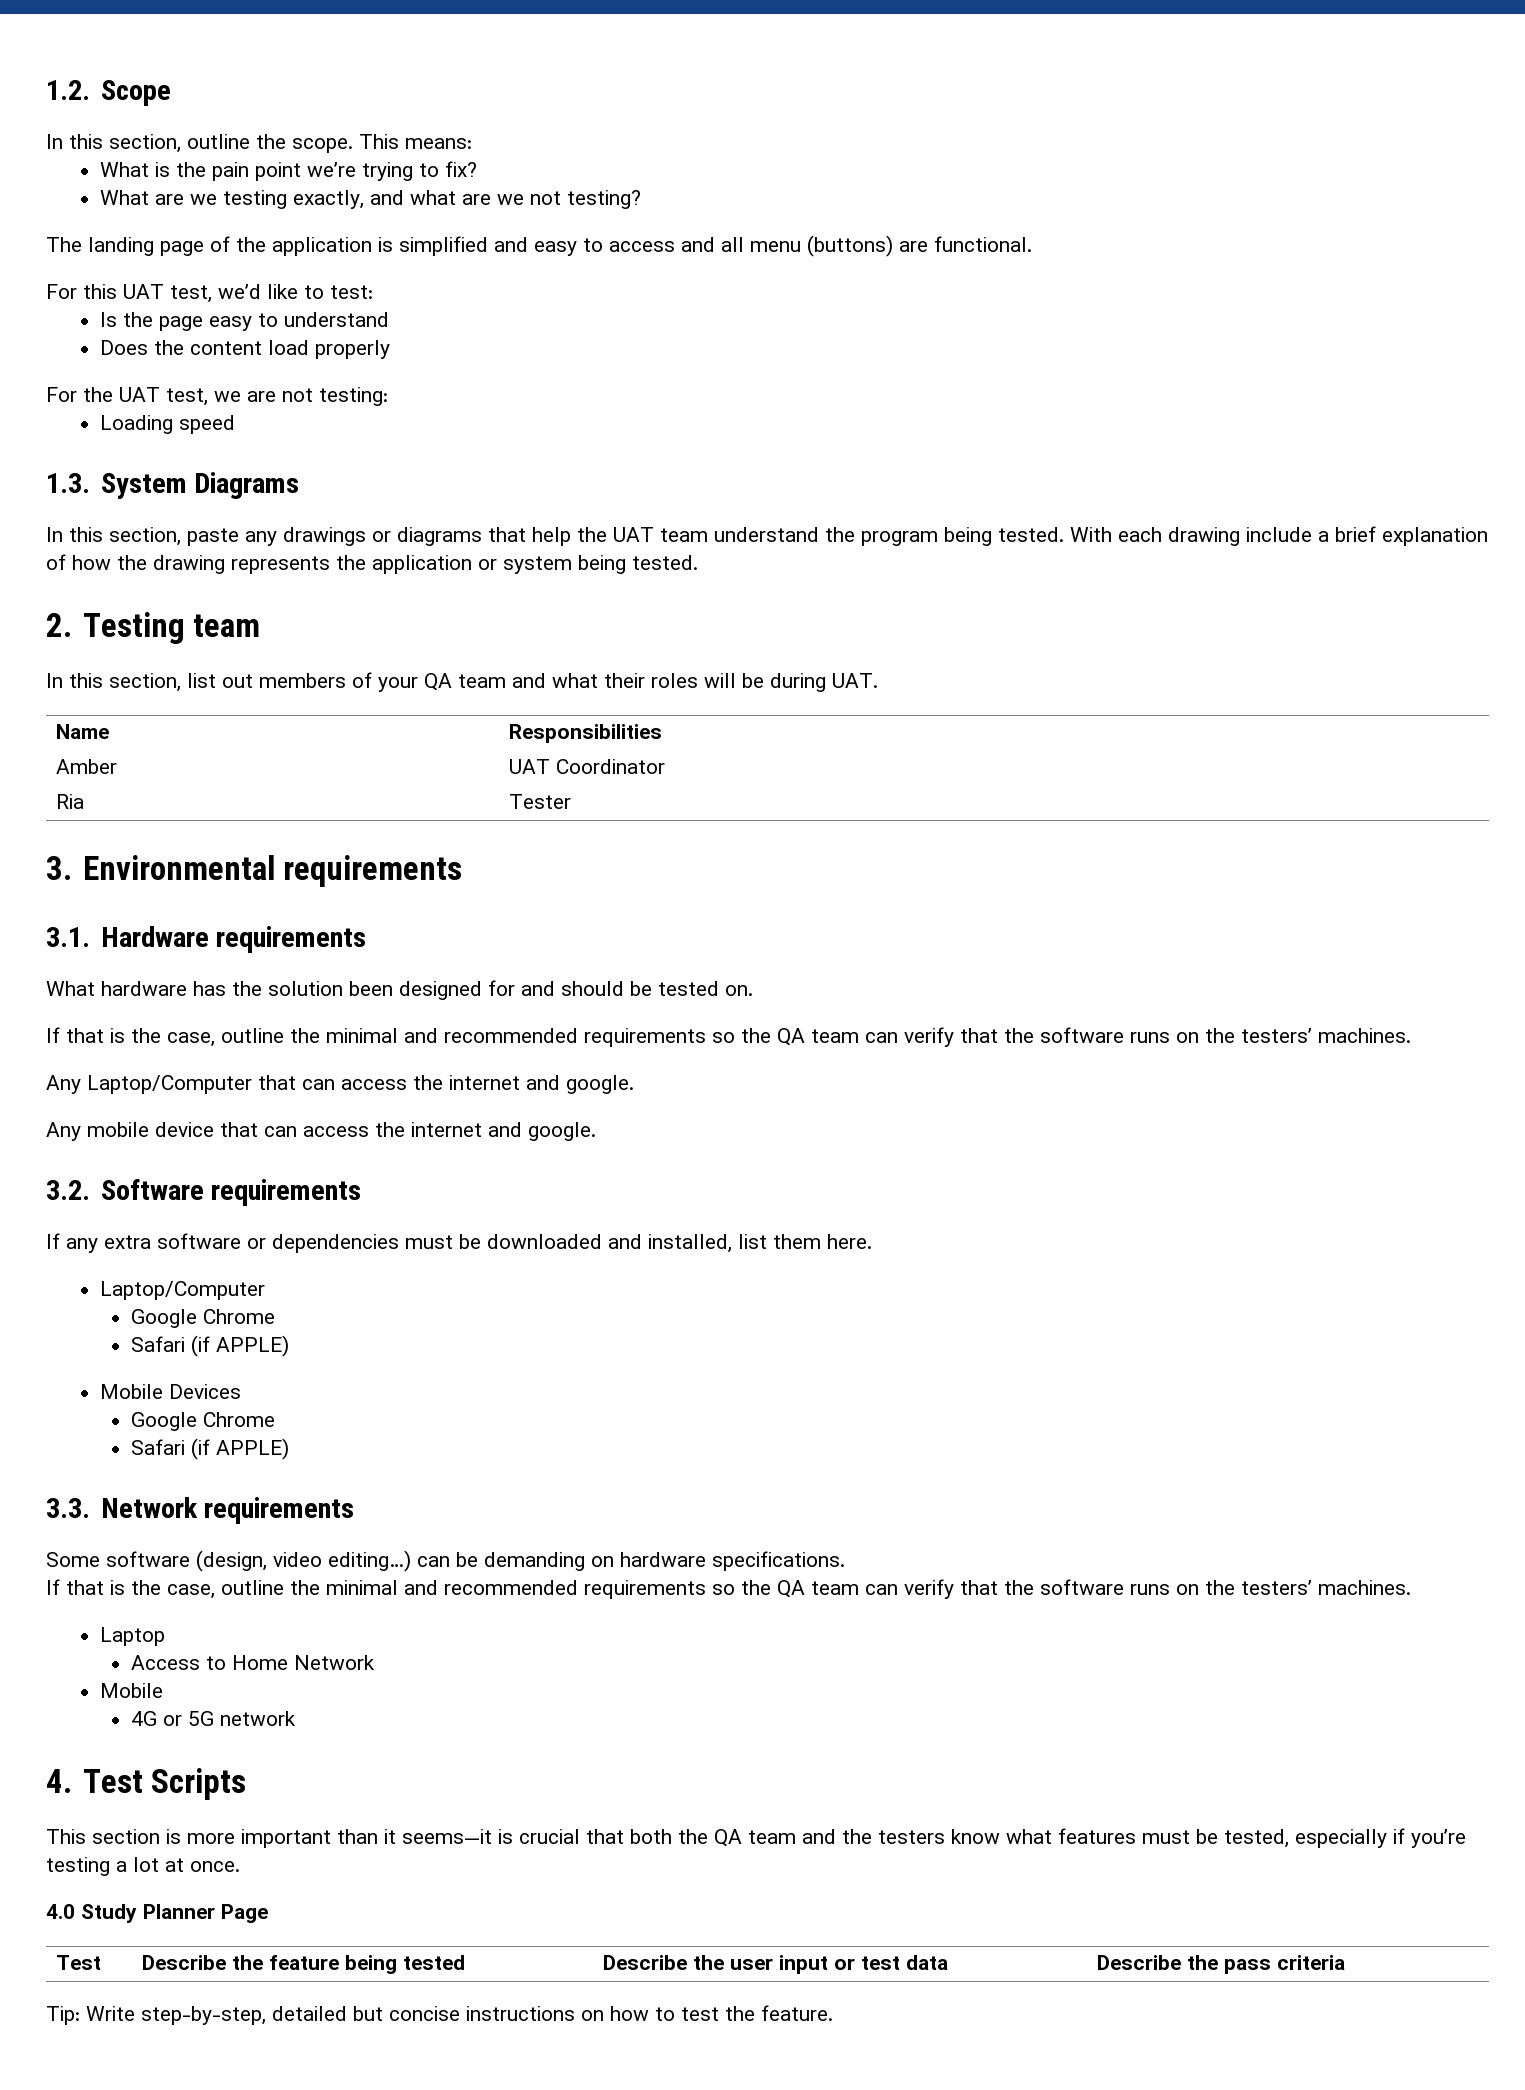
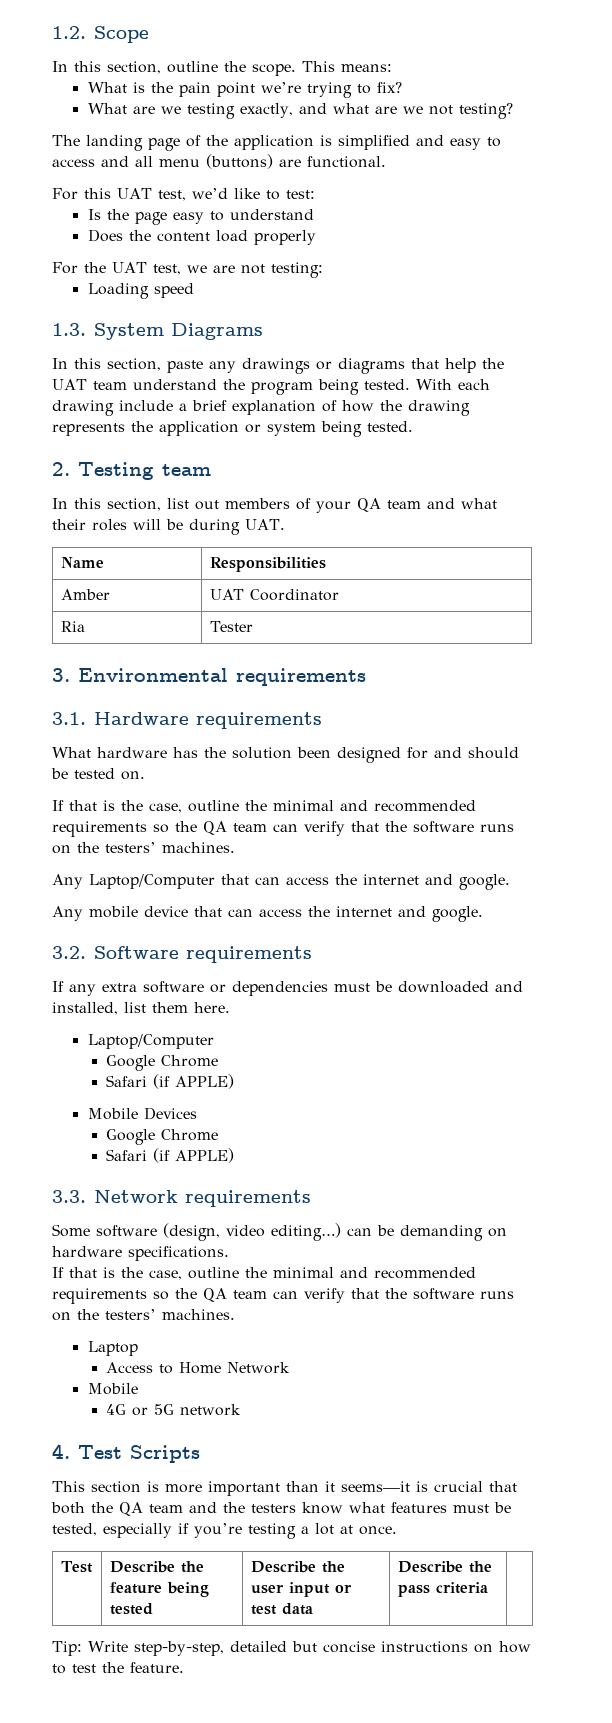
- 4.0 Study Planner Page

